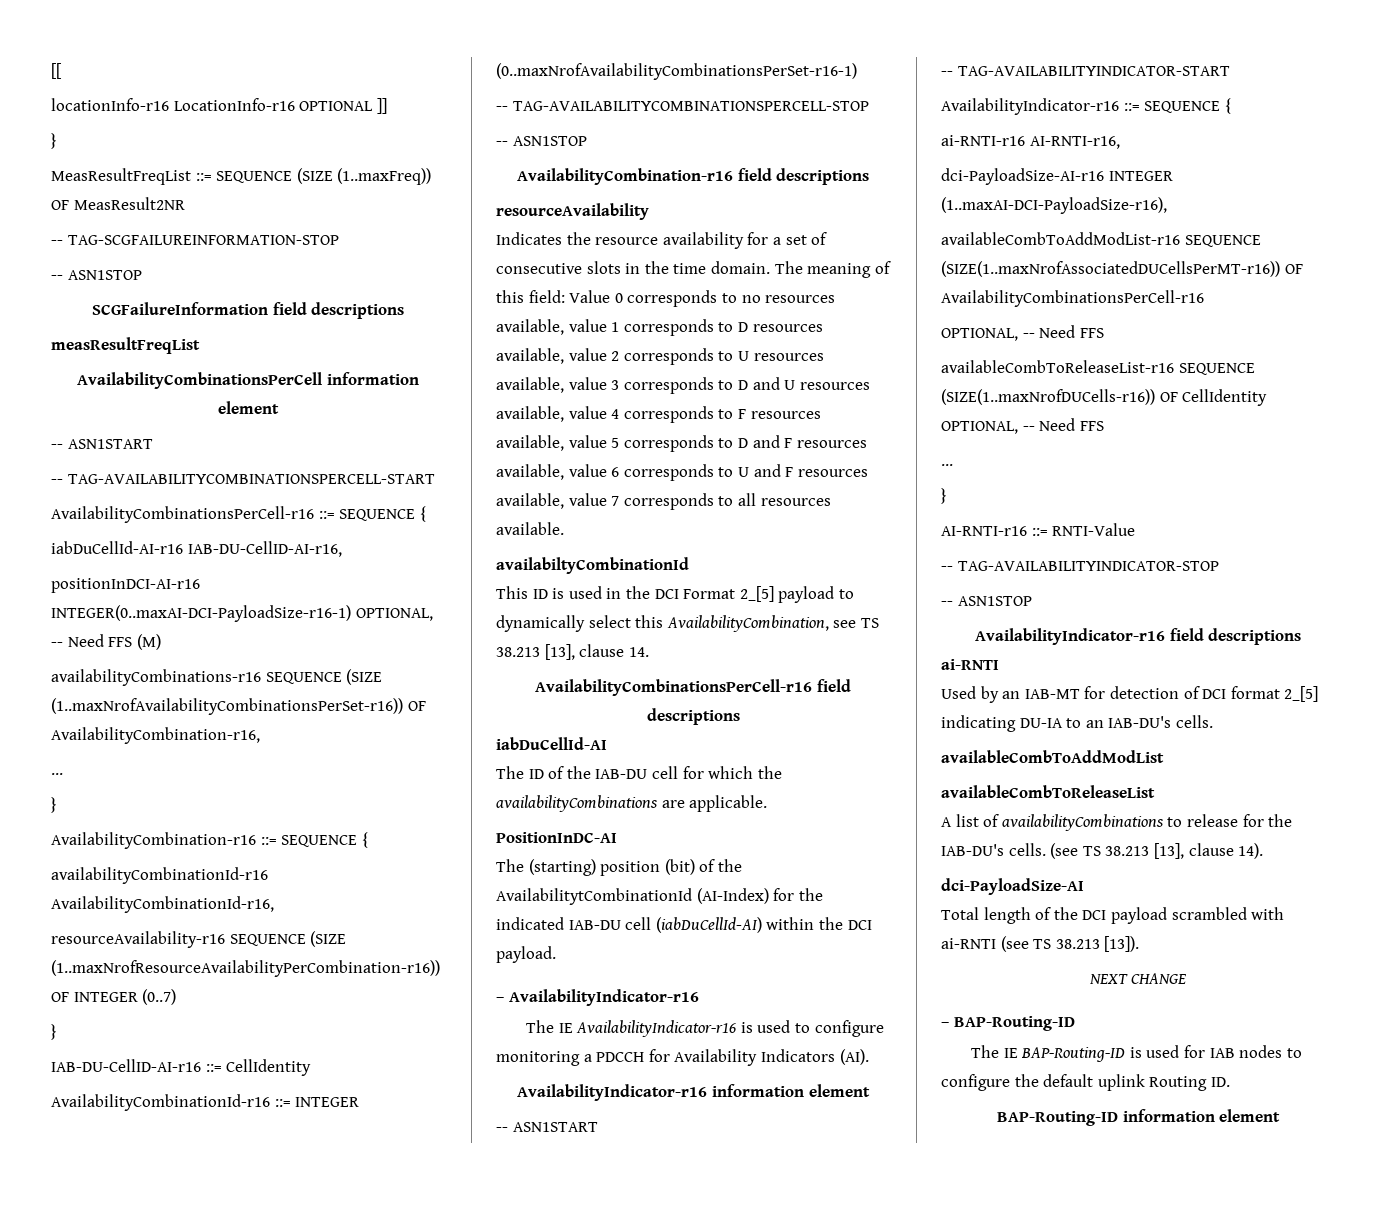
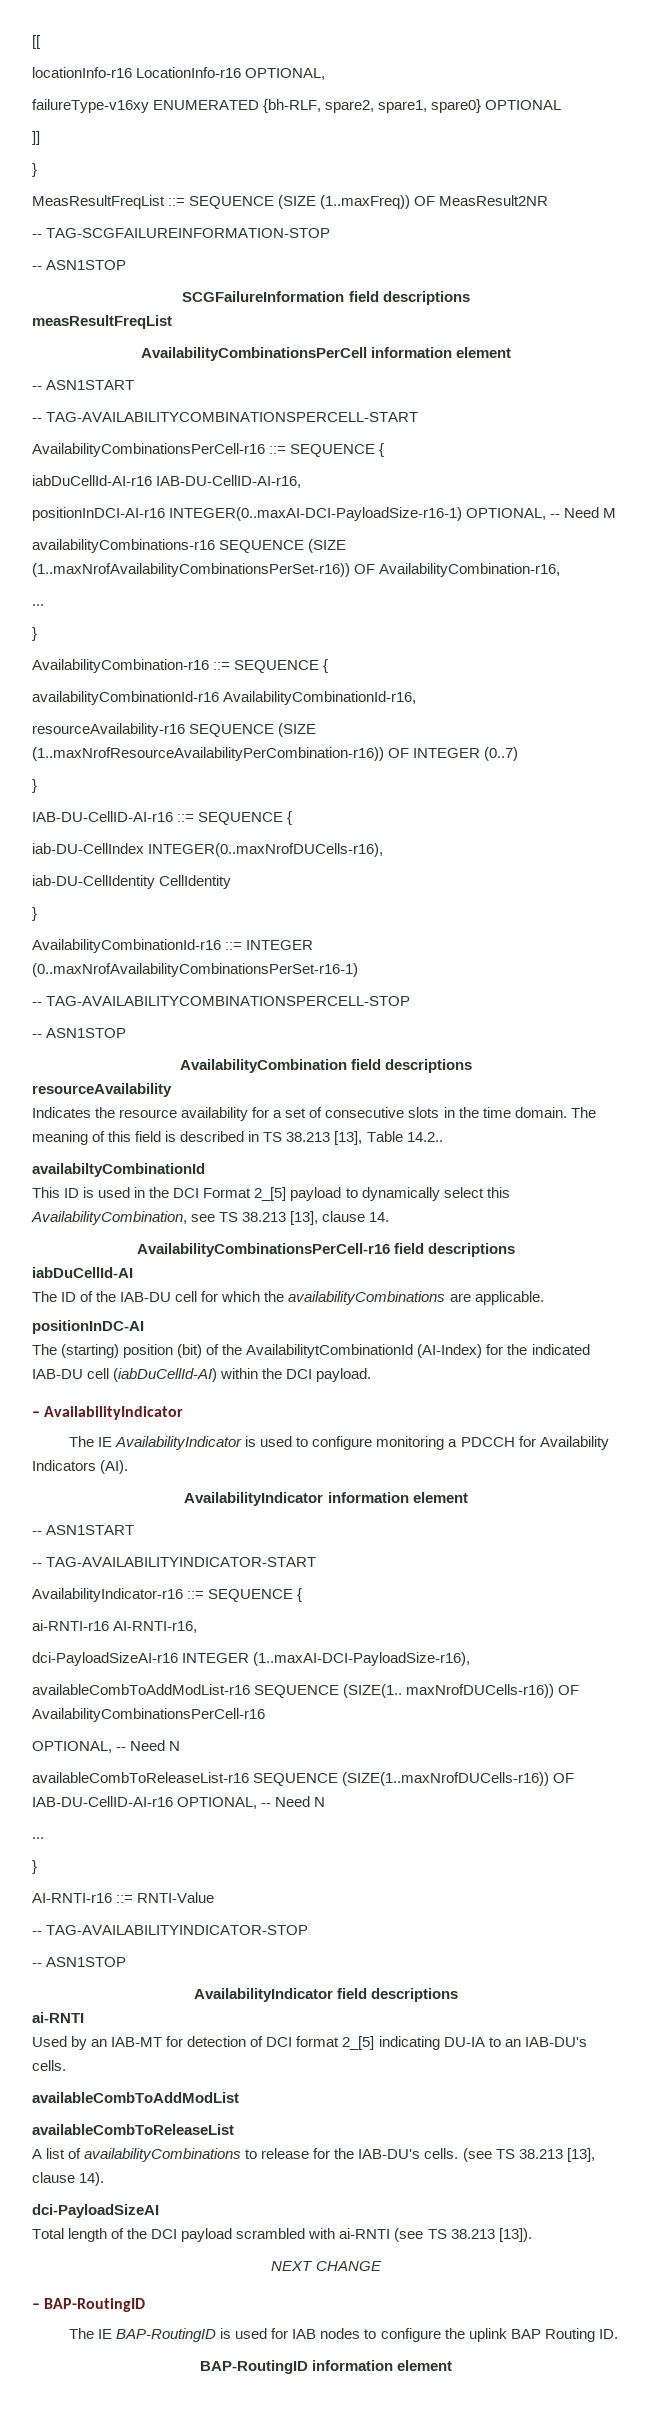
- locationInfo-r16 LocationInfo-r16 OPTIONAL ]]
+ locationInfo-r16 LocationInfo-r16 OPTIONAL,
+ failureType-v16xy ENUMERATED {bh-RLF, spare2, spare1, spare0} OPTIONAL
+ ]]
- positionInDCI-AI-r16 INTEGER(0..maxAI-DCI-PayloadSize-r16-1) OPTIONAL, -- Need FFS (M)
+ positionInDCI-AI-r16 INTEGER(0..maxAI-DCI-PayloadSize-r16-1) OPTIONAL, -- Need M
- IAB-DU-CellID-AI-r16 ::= CellIdentity
+ IAB-DU-CellID-AI-r16 ::= SEQUENCE {
+ iab-DU-CellIndex INTEGER(0..maxNrofDUCells-r16),
+ iab-DU-CellIdentity CellIdentity
+ }
- AvailabilityCombination-r16 field descriptions
+ AvailabilityCombination field descriptions
- The meaning of this field: Value 0 corresponds to no resources available, value 1 corresponds to D resources available, value 2 corresponds to U resources available, value 3 corresponds to D and U resources available, value 4 corresponds to F resources available, value 5 corresponds to D and F resources available, value 6 corresponds to U and F resources available, value 7 corresponds to all resources available.
+ The meaning of this field is described in TS 38.213 [13], Table 14.2..
- PositionInDC-AI
+ positionInDC-AI
- – AvailabilityIndicator-r16
- The IE AvailabilityIndicator-r16 is used to configure monitoring a PDCCH for Availability Indicators (AI).
+ – AvailabilityIndicator
+ The IE AvailabilityIndicator is used to configure monitoring a PDCCH for Availability Indicators (AI).
- AvailabilityIndicator-r16 information element
+ AvailabilityIndicator information element
- dci-PayloadSize-AI-r16 INTEGER (1..maxAI-DCI-PayloadSize-r16),
+ dci-PayloadSizeAI-r16 INTEGER (1..maxAI-DCI-PayloadSize-r16),
- availableCombToAddModList-r16 SEQUENCE (SIZE(1..maxNrofAssociatedDUCellsPerMT-r16)) OF AvailabilityCombinationsPerCell-r16
- OPTIONAL, -- Need FFS
+ availableCombToAddModList-r16 SEQUENCE (SIZE(1.. maxNrofDUCells-r16)) OF AvailabilityCombinationsPerCell-r16
+ OPTIONAL, -- Need N
- availableCombToReleaseList-r16 SEQUENCE (SIZE(1..maxNrofDUCells-r16)) OF CellIdentity OPTIONAL, -- Need FFS
+ availableCombToReleaseList-r16 SEQUENCE (SIZE(1..maxNrofDUCells-r16)) OF IAB-DU-CellID-AI-r16 OPTIONAL, -- Need N
- AvailabilityIndicator-r16 field descriptions
+ AvailabilityIndicator field descriptions
- dci-PayloadSize-AI
+ dci-PayloadSizeAI
- – BAP-Routing-ID
- The IE BAP-Routing-ID is used for IAB nodes to configure the default uplink Routing ID.
+ – BAP-RoutingID
+ The IE BAP-RoutingID is used for IAB nodes to configure the uplink BAP Routing ID.
- BAP-Routing-ID information element
+ BAP-RoutingID information element

